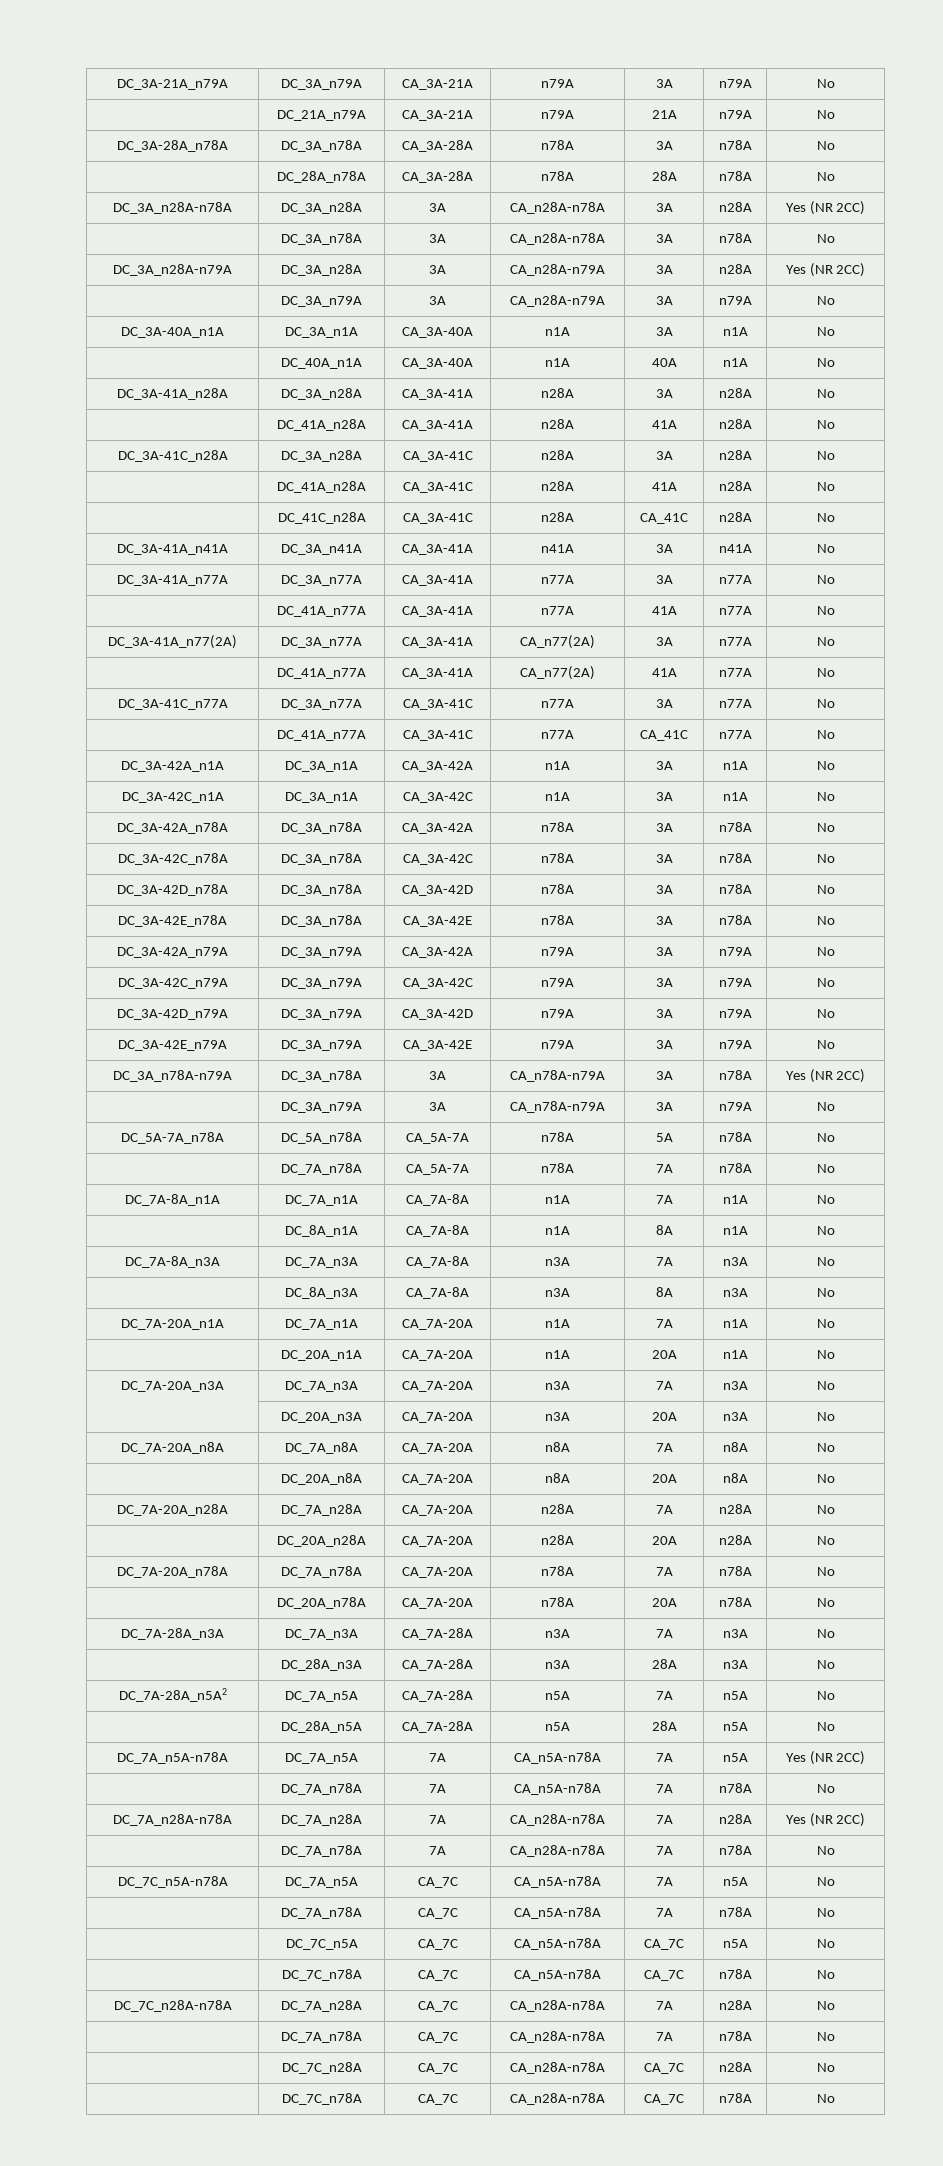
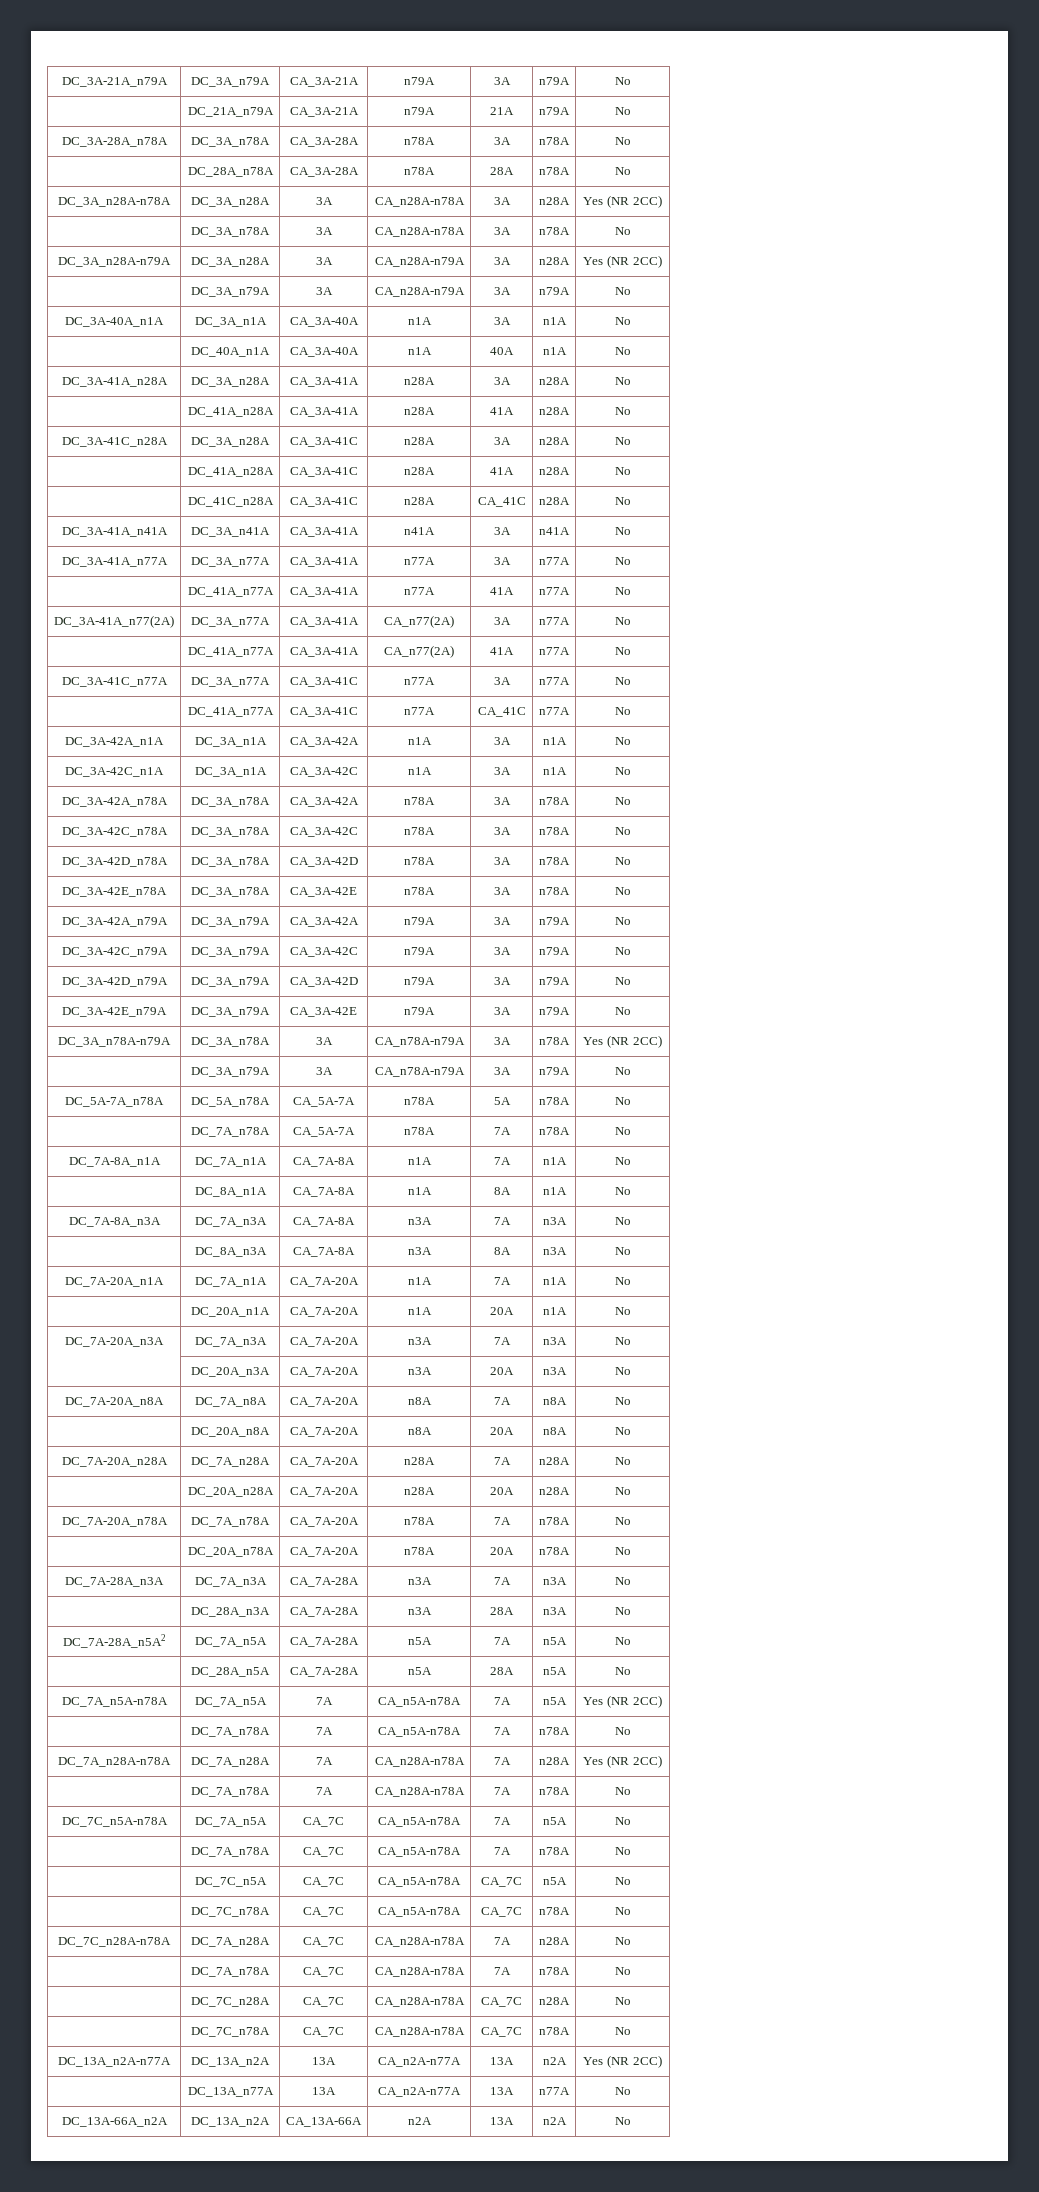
+ DC_13A_n2A-n77A | DC_13A_n2A | 13A | CA_n2A-n77A | 13A | n2A | Yes (NR 2CC)
+ | DC_13A_n77A | 13A | CA_n2A-n77A | 13A | n77A | No
+ DC_13A-66A_n2A | DC_13A_n2A | CA_13A-66A | n2A | 13A | n2A | No

